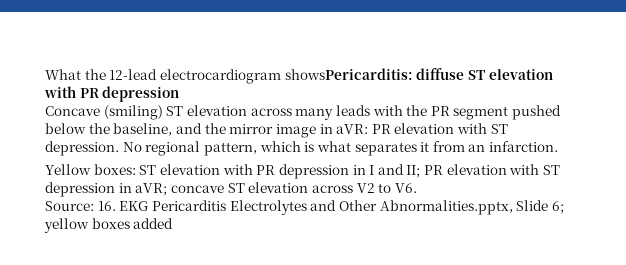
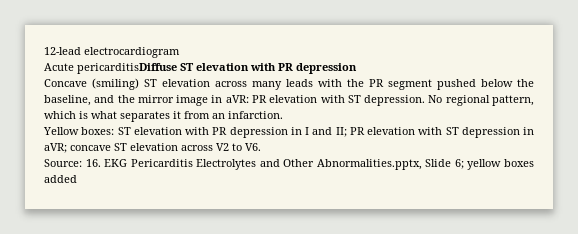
- What the 12-lead electrocardiogram showsPericarditis: diffuse ST elevation with PR depression
+ 12-lead electrocardiogram
+ Acute pericarditisDiffuse ST elevation with PR depression

